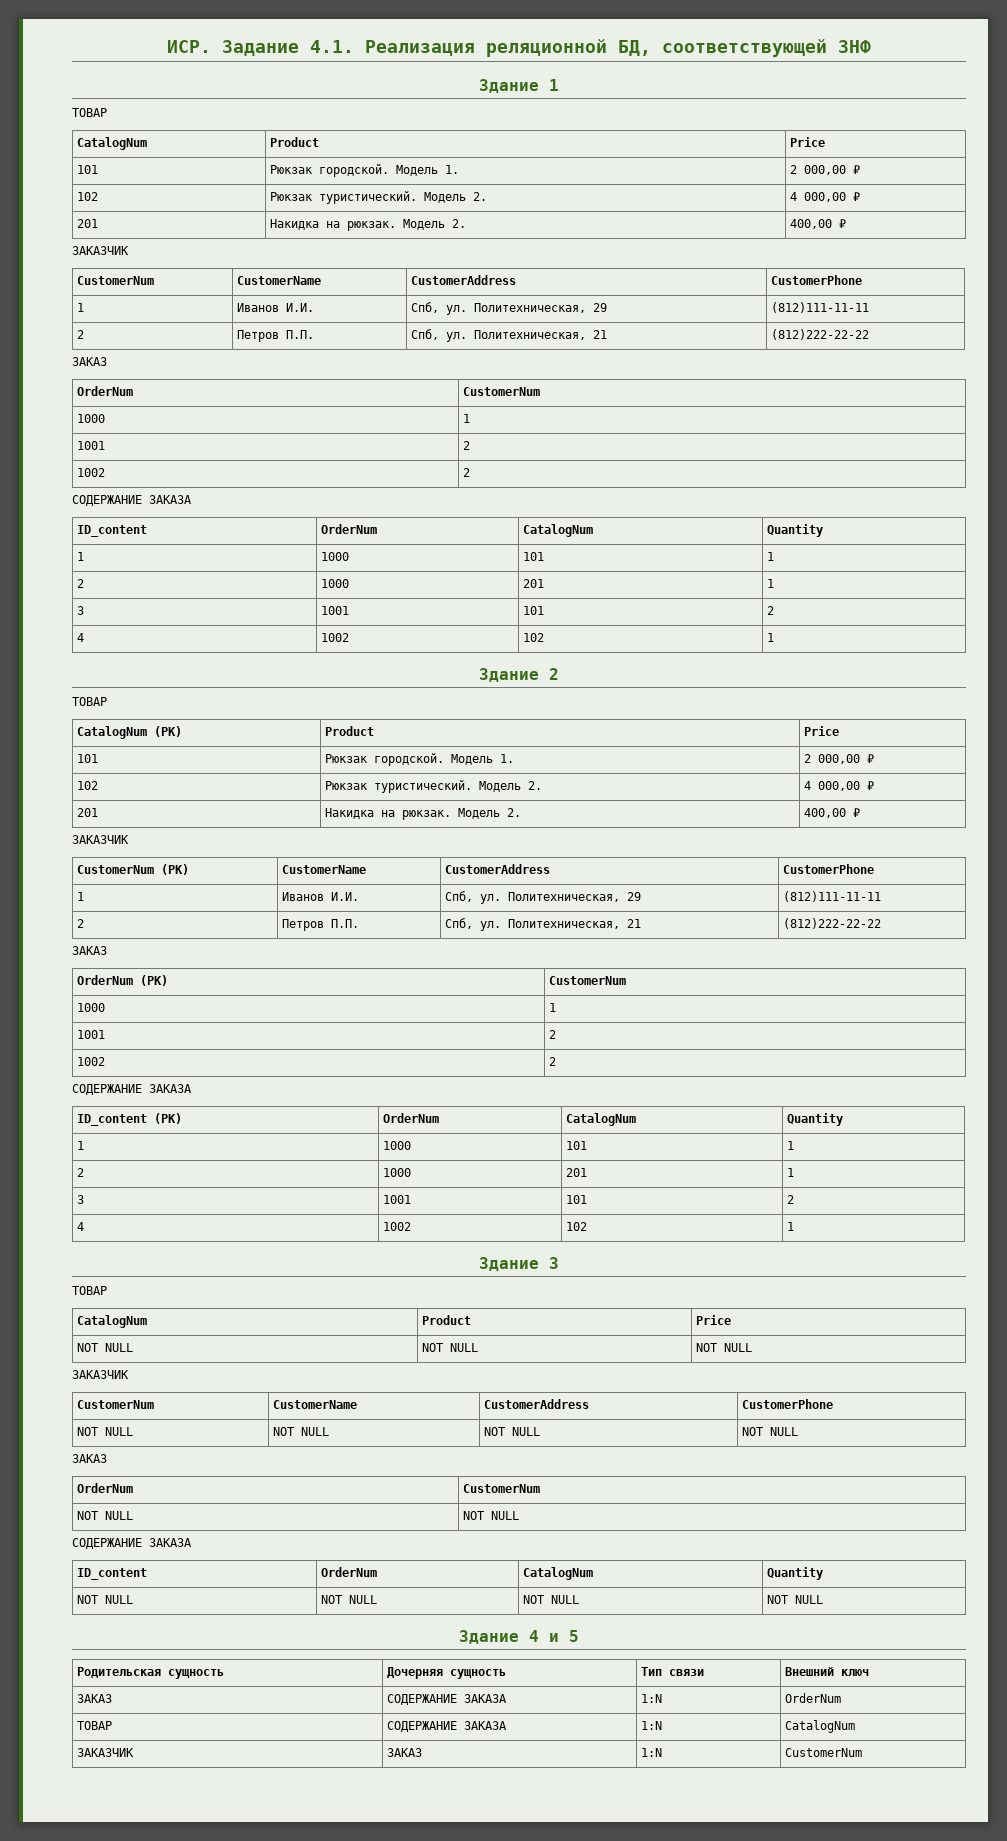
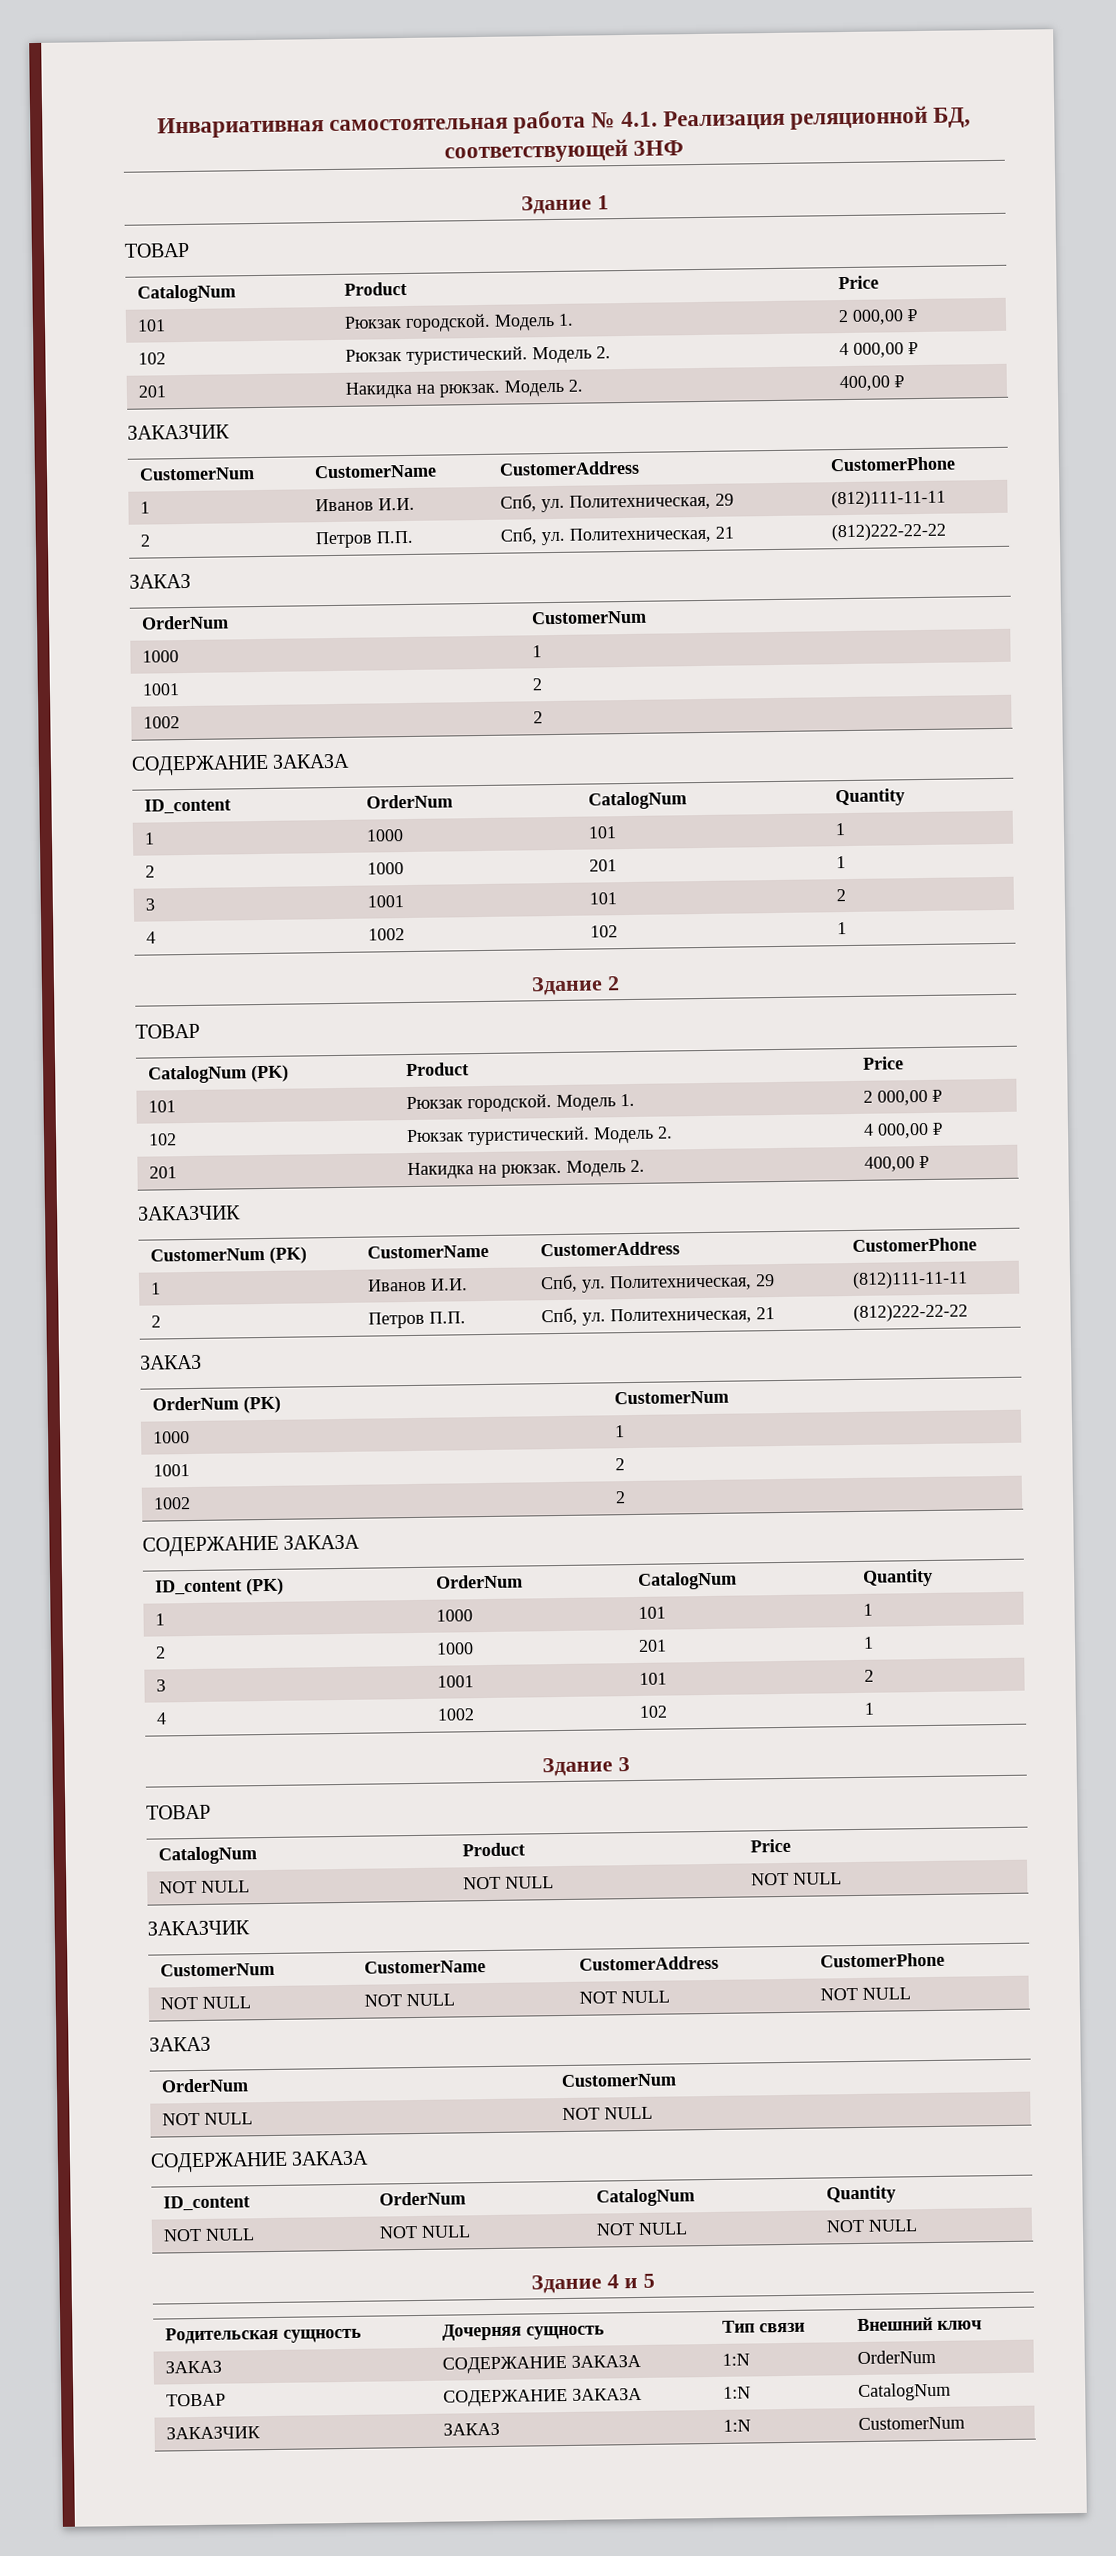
- ИСР. Задание 4.1. Реализация реляционной БД, соответствующей 3НФ
+ Инвариативная самостоятельная работа № 4.1. Реализация реляционной БД, соответствующей 3НФ

